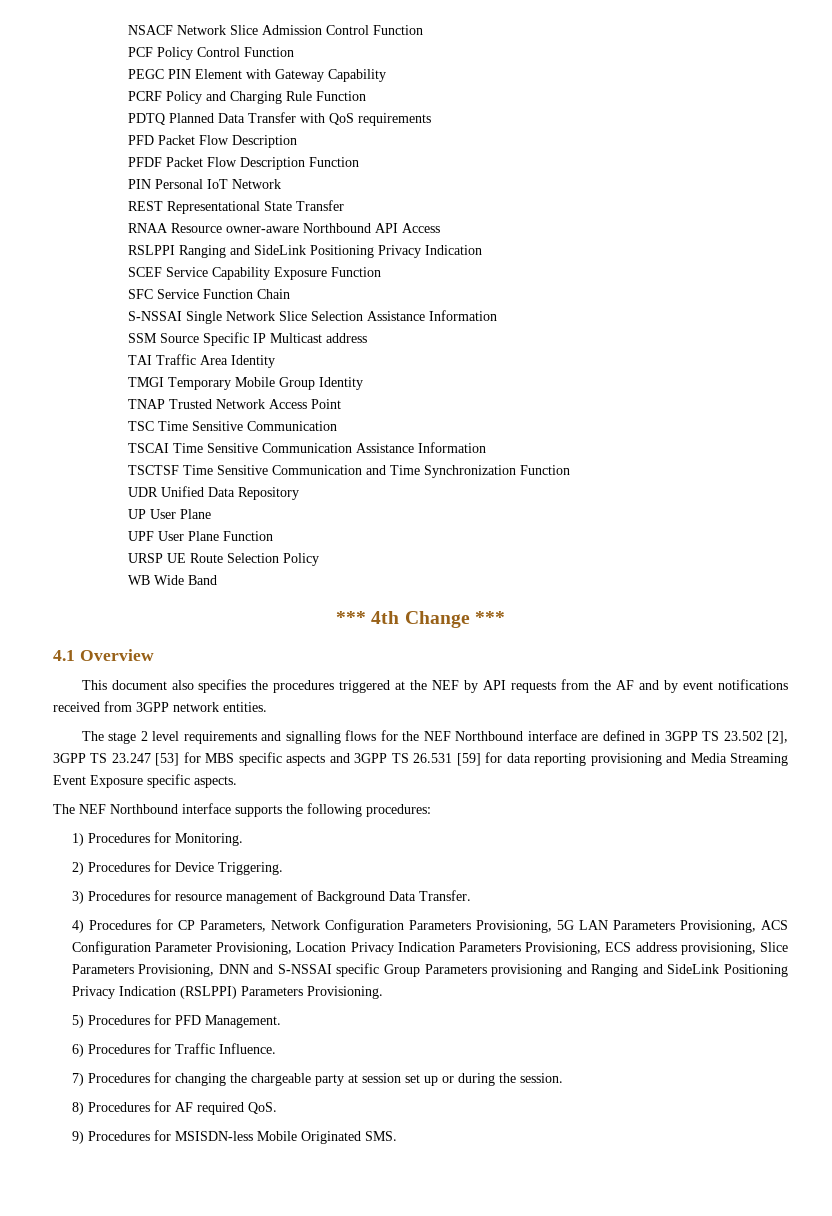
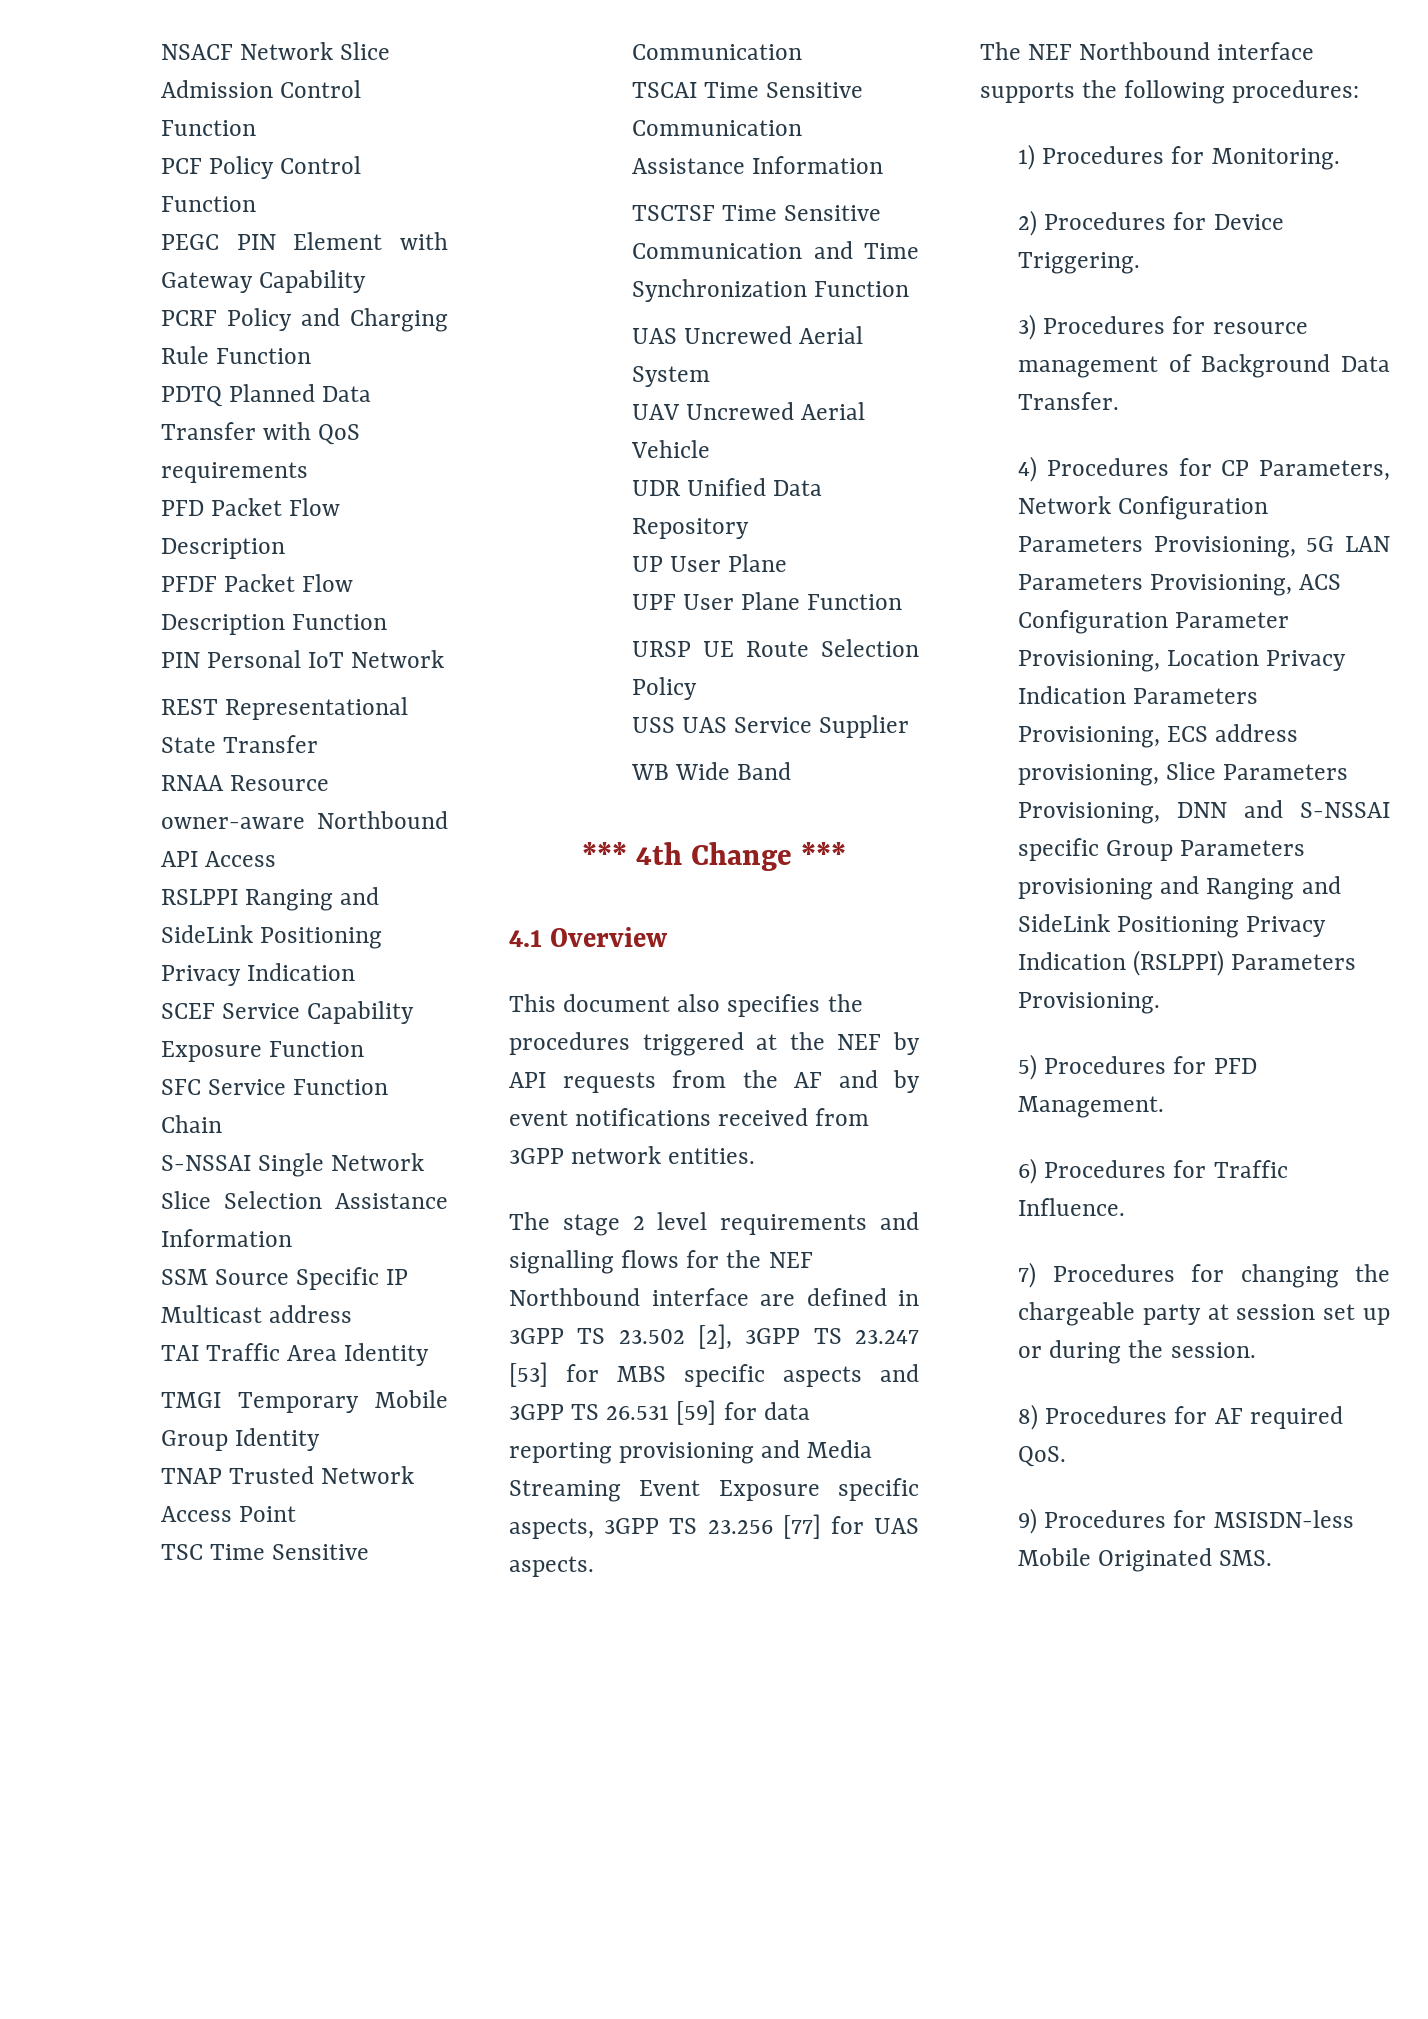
+ UAS Uncrewed Aerial System
+ UAV Uncrewed Aerial Vehicle
+ USS UAS Service Supplier
- The stage 2 level requirements and signalling flows for the NEF Northbound interface are defined in 3GPP TS 23.502 [2], 3GPP TS 23.247 [53] for MBS specific aspects and 3GPP TS 26.531 [59] for data reporting provisioning and Media Streaming Event Exposure specific aspects.
+ The stage 2 level requirements and signalling flows for the NEF Northbound interface are defined in 3GPP TS 23.502 [2], 3GPP TS 23.247 [53] for MBS specific aspects and 3GPP TS 26.531 [59] for data reporting provisioning and Media Streaming Event Exposure specific aspects, 3GPP TS 23.256 [77] for UAS aspects.

